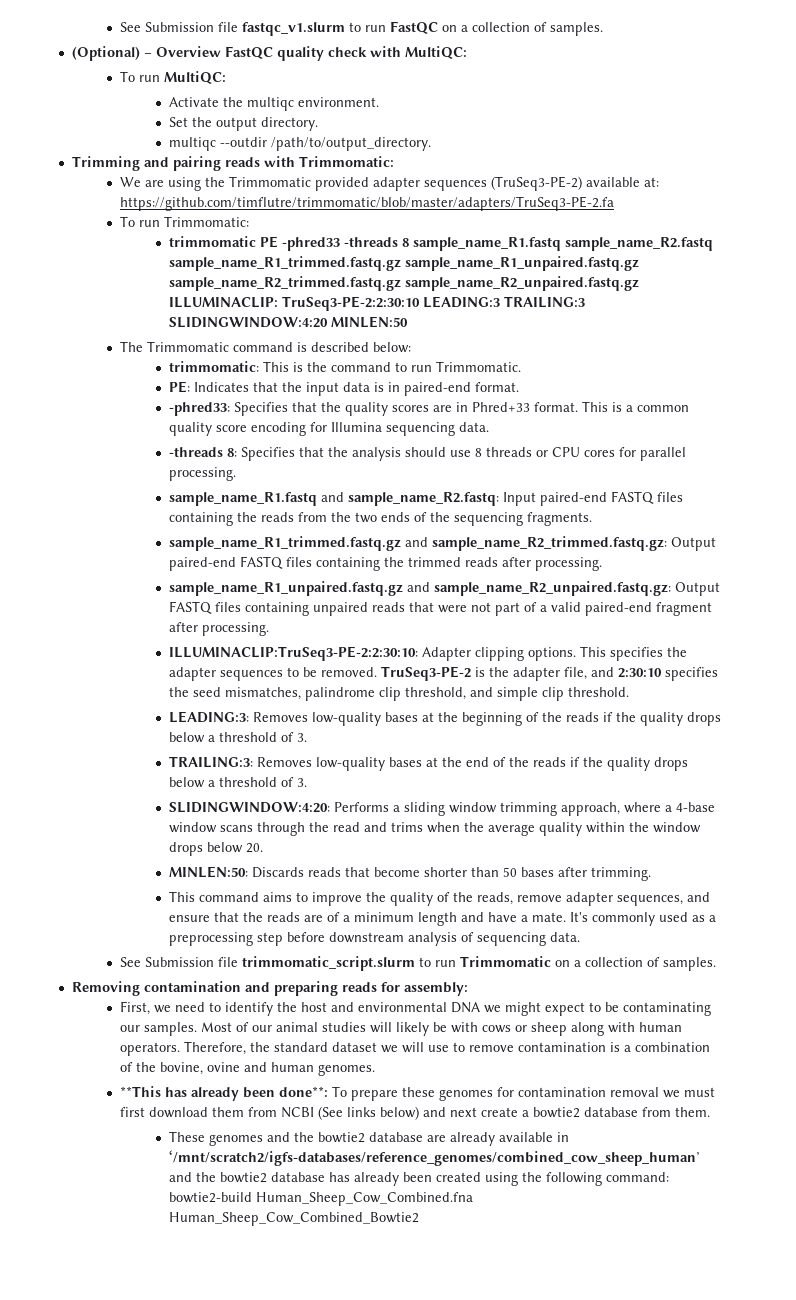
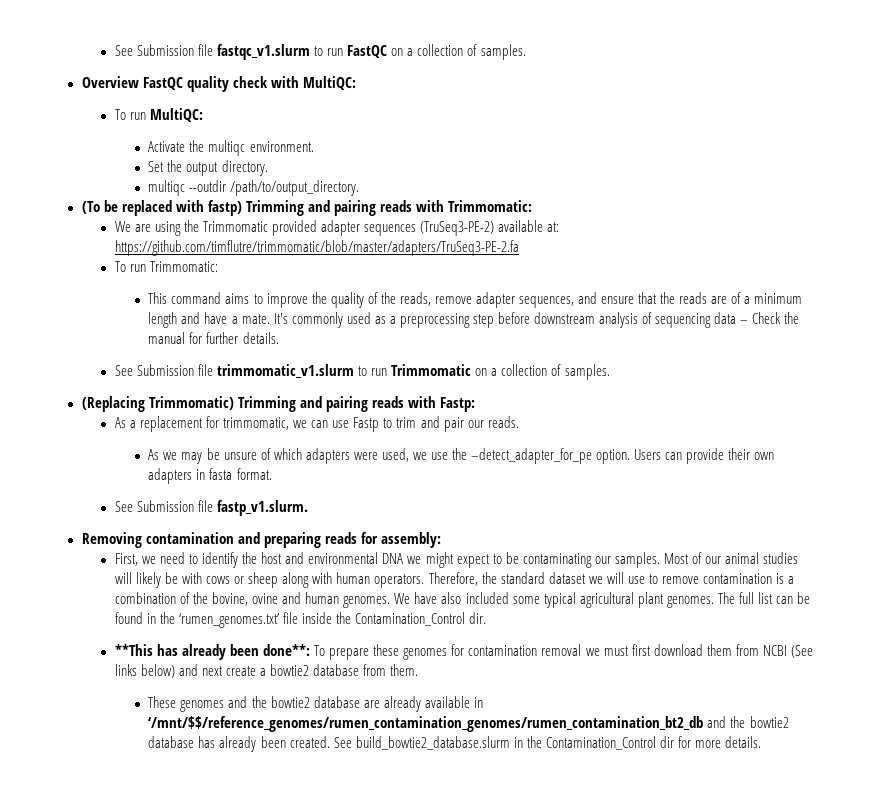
- (Optional) – Overview FastQC quality check with MultiQC:
+ Overview FastQC quality check with MultiQC:
- Trimming and pairing reads with Trimmomatic:
+ (To be replaced with fastp) Trimming and pairing reads with Trimmomatic:
- trimmomatic PE -phred33 -threads 8 sample_name_R1.fastq sample_name_R2.fastq sample_name_R1_trimmed.fastq.gz sample_name_R1_unpaired.fastq.gz sample_name_R2_trimmed.fastq.gz sample_name_R2_unpaired.fastq.gz ILLUMINACLIP: TruSeq3-PE-2:2:30:10 LEADING:3 TRAILING:3 SLIDINGWINDOW:4:20 MINLEN:50
- The Trimmomatic command is described below:
- trimmomatic: This is the command to run Trimmomatic.
- PE: Indicates that the input data is in paired-end format.
- -phred33: Specifies that the quality scores are in Phred+33 format. This is a common quality score encoding for Illumina sequencing data.
- -threads 8: Specifies that the analysis should use 8 threads or CPU cores for parallel processing.
- sample_name_R1.fastq and sample_name_R2.fastq: Input paired-end FASTQ files containing the reads from the two ends of the sequencing fragments.
- sample_name_R1_trimmed.fastq.gz and sample_name_R2_trimmed.fastq.gz: Output paired-end FASTQ files containing the trimmed reads after processing.
- sample_name_R1_unpaired.fastq.gz and sample_name_R2_unpaired.fastq.gz: Output FASTQ files containing unpaired reads that were not part of a valid paired-end fragment after processing.
- ILLUMINACLIP:TruSeq3-PE-2:2:30:10: Adapter clipping options. This specifies the adapter sequences to be removed. TruSeq3-PE-2 is the adapter file, and 2:30:10 specifies the seed mismatches, palindrome clip threshold, and simple clip threshold.
- LEADING:3: Removes low-quality bases at the beginning of the reads if the quality drops below a threshold of 3.
- TRAILING:3: Removes low-quality bases at the end of the reads if the quality drops below a threshold of 3.
- SLIDINGWINDOW:4:20: Performs a sliding window trimming approach, where a 4-base window scans through the read and trims when the average quality within the window drops below 20.
- MINLEN:50: Discards reads that become shorter than 50 bases after trimming.
- It's commonly used as a preprocessing step before downstream analysis of sequencing data.
- See Submission file trimmomatic_script.slurm to run Trimmomatic on a collection of samples.
+ It's commonly used as a preprocessing step before downstream analysis of sequencing data – Check the manual for further details.
+ See Submission file trimmomatic_v1.slurm to run Trimmomatic on a collection of samples.
+ (Replacing Trimmomatic) Trimming and pairing reads with Fastp:
+ As a replacement for trimmomatic, we can use Fastp to trim and pair our reads.
+ As we may be unsure of which adapters were used, we use the –detect_adapter_for_pe option. Users can provide their own adapters in fasta format.
+ See Submission file fastp_v1.slurm.
+ We have also included some typical agricultural plant genomes. The full list can be found in the ‘rumen_genomes.txt’ file inside the Contamination_Control dir.
- These genomes and the bowtie2 database are already available in ‘/mnt/scratch2/igfs-databases/reference_genomes/combined_cow_sheep_human’ and the bowtie2 database has already been created using the following command: bowtie2-build Human_Sheep_Cow_Combined.fna Human_Sheep_Cow_Combined_Bowtie2
+ These genomes and the bowtie2 database are already available in ‘/mnt/$$/reference_genomes/rumen_contamination_genomes/rumen_contamination_bt2_db and the bowtie2 database has already been created. See build_bowtie2_database.slurm in the Contamination_Control dir for more details.

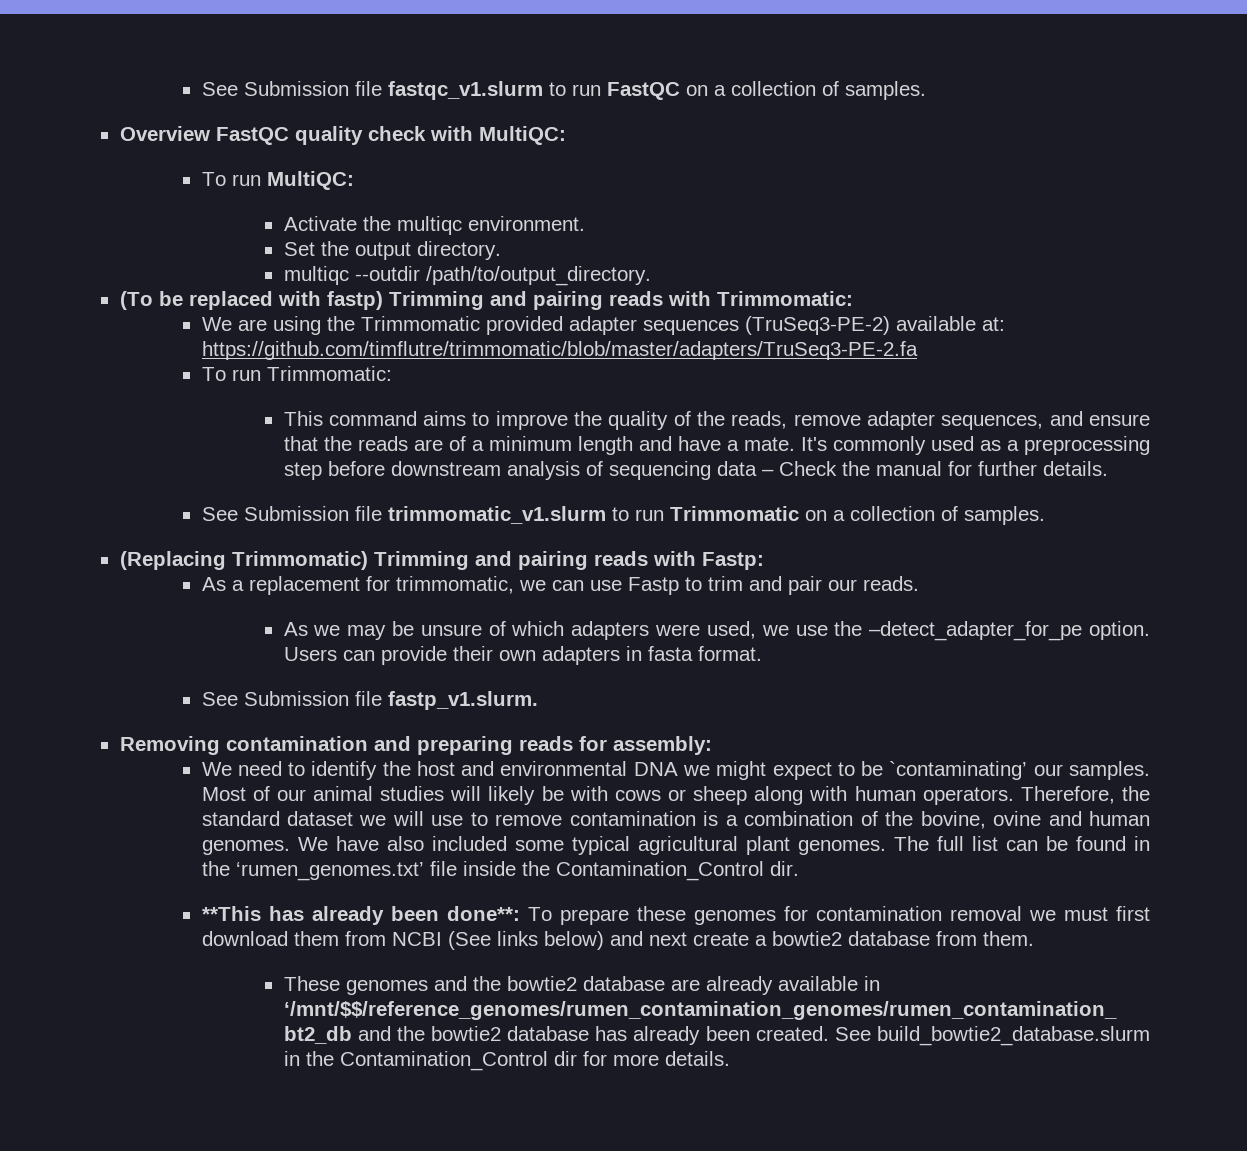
- First, we need to identify the host and environmental DNA we might expect to be contaminating our samples.
+ We need to identify the host and environmental DNA we might expect to be `contaminating’ our samples.

